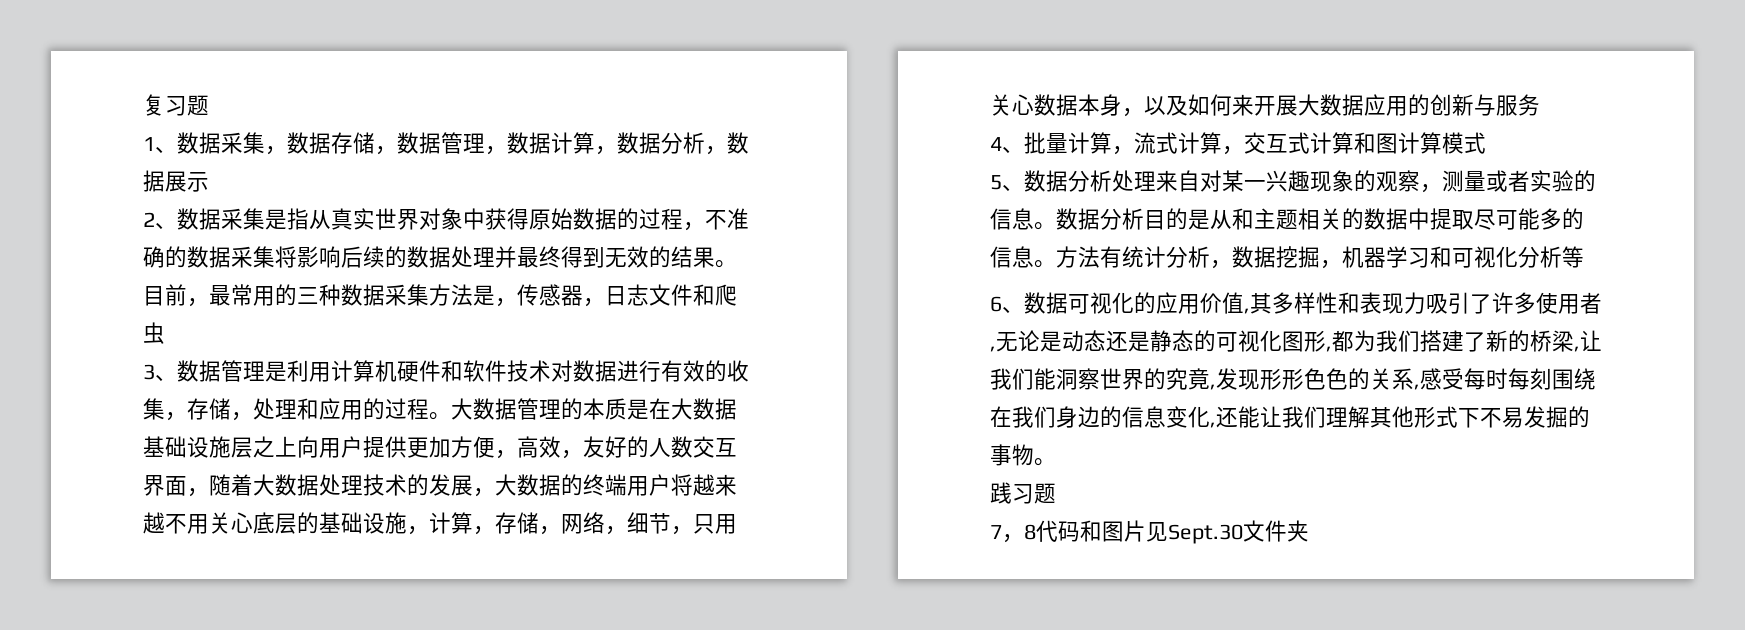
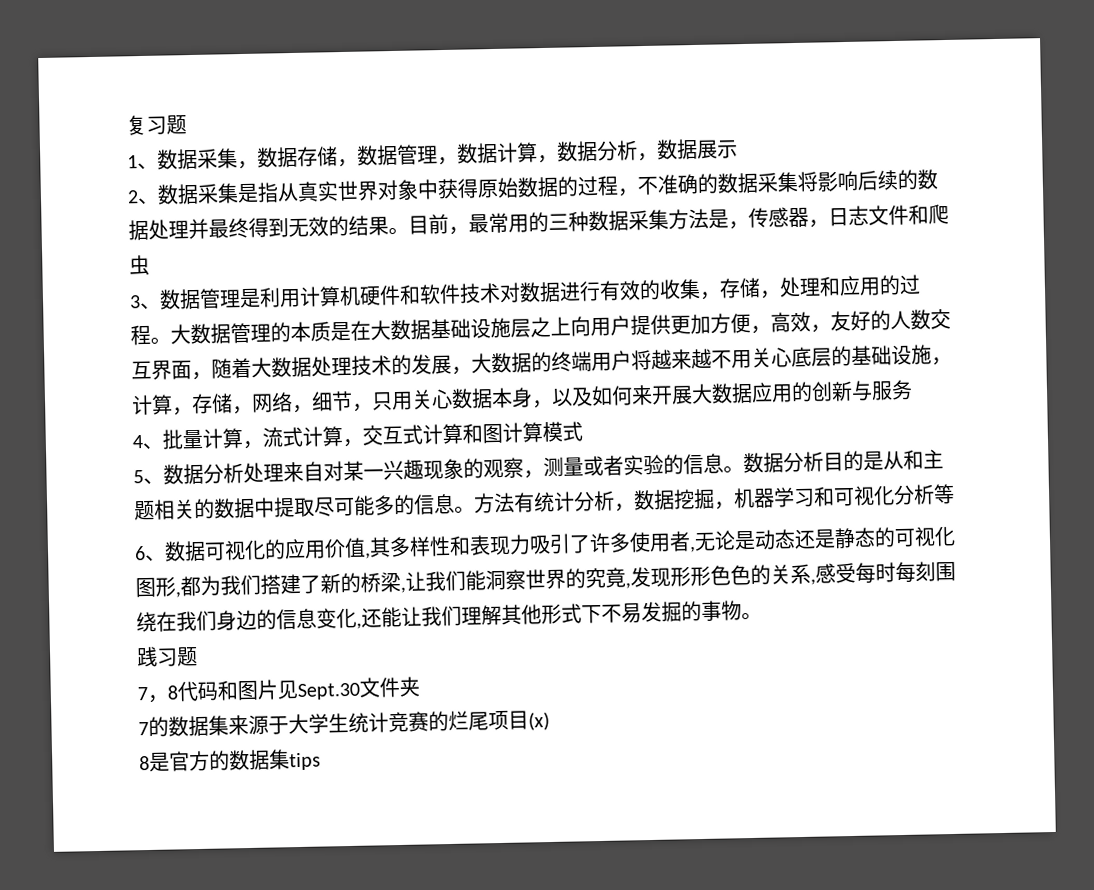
+ 7的数据集来源于大学生统计竞赛的烂尾项目(x)
+ 8是官方的数据集tips

